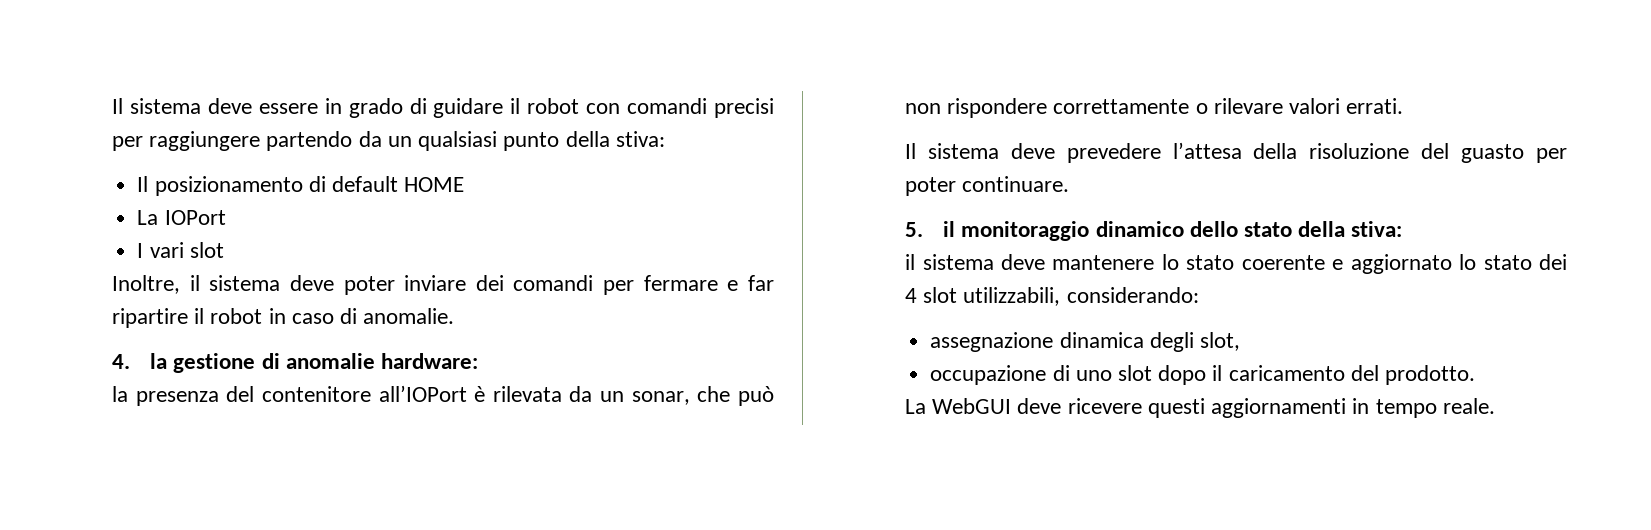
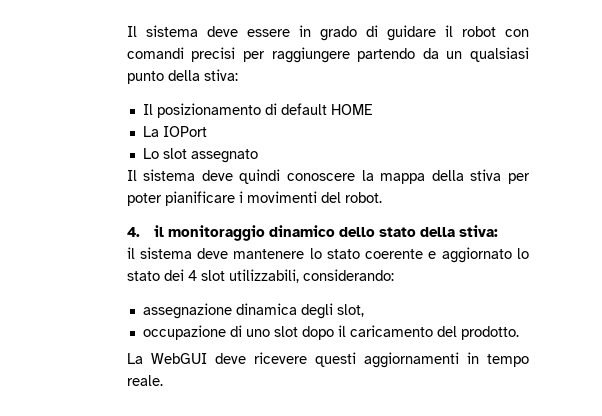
- I vari slot
- Inoltre, il sistema deve poter inviare dei comandi per fermare e far ripartire il robot in caso di anomalie.
- 4. la gestione di anomalie hardware:
- la presenza del contenitore all’IOPort è rilevata da un sonar, che può non rispondere correttamente o rilevare valori errati.
- Il sistema deve prevedere l’attesa della risoluzione del guasto per poter continuare.
- 5. il monitoraggio dinamico dello stato della stiva:
+ Lo slot assegnato
+ Il sistema deve quindi conoscere la mappa della stiva per poter pianificare i movimenti del robot.
+ 4. il monitoraggio dinamico dello stato della stiva:

